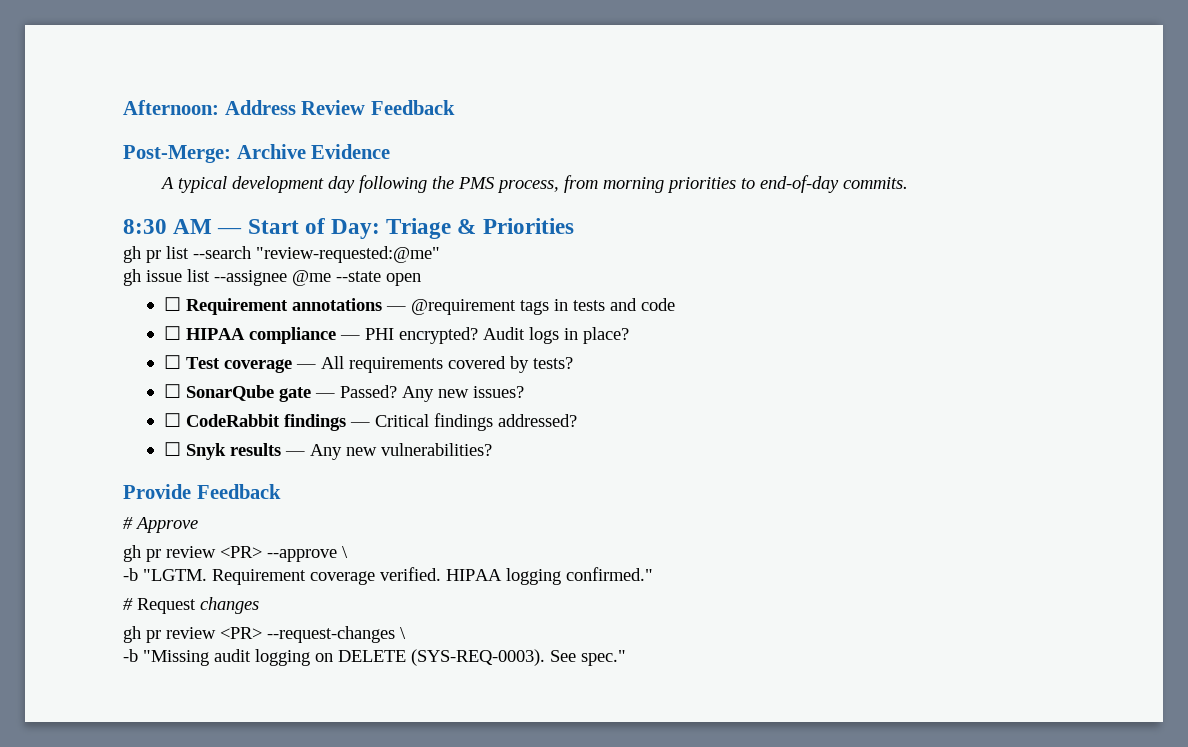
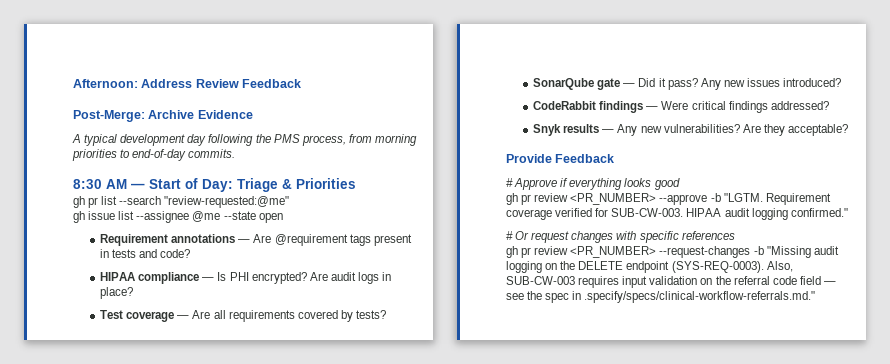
- ☐ Requirement annotations — @requirement tags in tests and code
- ☐ HIPAA compliance — PHI encrypted?
+ Requirement annotations — Are @requirement tags present in tests and code?
+ HIPAA compliance — Is PHI encrypted?
- Audit logs in place?
+ Are audit logs in place?
- ☐ Test coverage — All requirements covered by tests?
+ Test coverage — Are all requirements covered by tests?
- ☐ SonarQube gate — Passed? Any new issues?
- ☐ CodeRabbit findings — Critical findings addressed?
+ SonarQube gate — Did it pass? Any new issues introduced?
+ CodeRabbit findings — Were critical findings addressed?
- ☐ Snyk results — Any new vulnerabilities?
+ Snyk results — Any new vulnerabilities? Are they acceptable?
- # Approve
- gh pr review <PR> --approve \
- -b "LGTM.
+ # Approve if everything looks good
+ gh pr review <PR_NUMBER> --approve -b "LGTM.
- Requirement coverage verified. HIPAA logging confirmed."
+ Requirement coverage verified for SUB-CW-003. HIPAA audit logging confirmed."
- # Request changes
- gh pr review <PR> --request-changes \
- -b "Missing audit logging on DELETE (SYS-REQ-0003). See spec."
+ # Or request changes with specific references
+ gh pr review <PR_NUMBER> --request-changes -b "Missing audit logging on the DELETE endpoint (SYS-REQ-0003). Also, SUB-CW-003 requires input validation on the referral code field — see the spec in .specify/specs/clinical-workflow-referrals.md."

